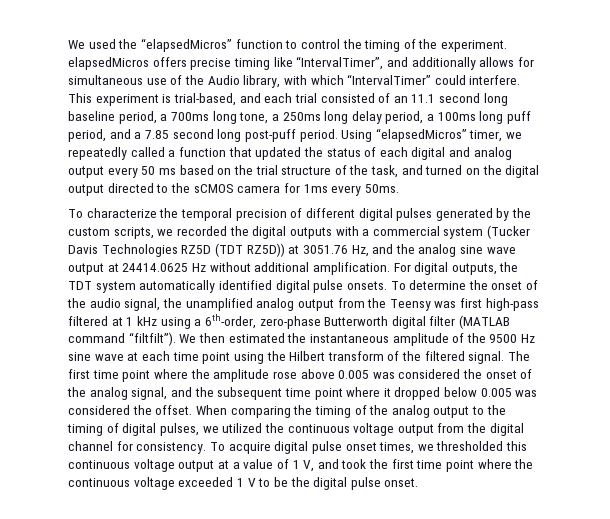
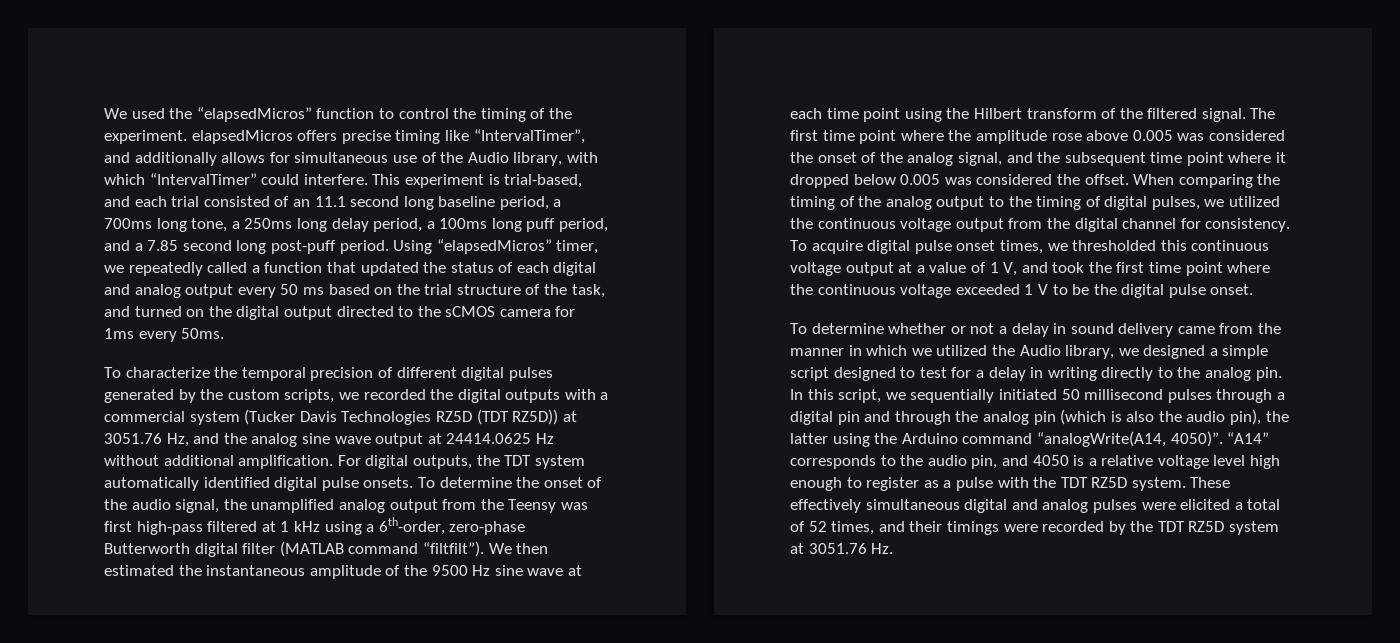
+ To determine whether or not a delay in sound delivery came from the manner in which we utilized the Audio library, we designed a simple script designed to test for a delay in writing directly to the analog pin. In this script, we sequentially initiated 50 millisecond pulses through a digital pin and through the analog pin (which is also the audio pin), the latter using the Arduino command “analogWrite(A14, 4050)”. “A14” corresponds to the audio pin, and 4050 is a relative voltage level high enough to register as a pulse with the TDT RZ5D system. These effectively simultaneous digital and analog pulses were elicited a total of 52 times, and their timings were recorded by the TDT RZ5D system at 3051.76 Hz.

